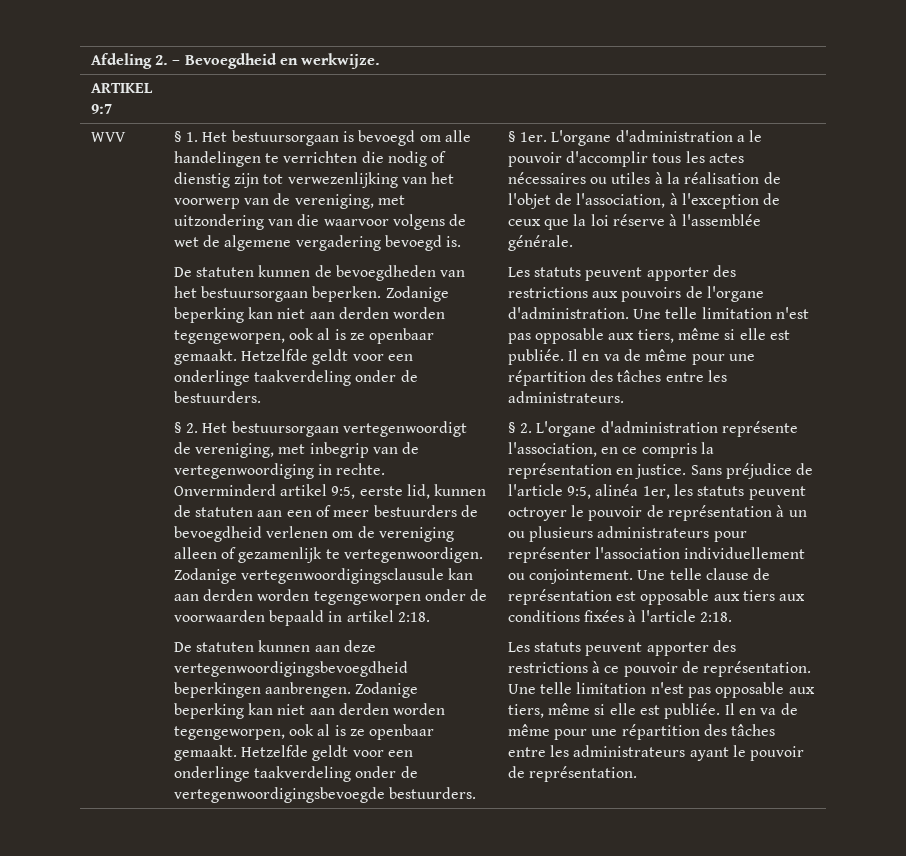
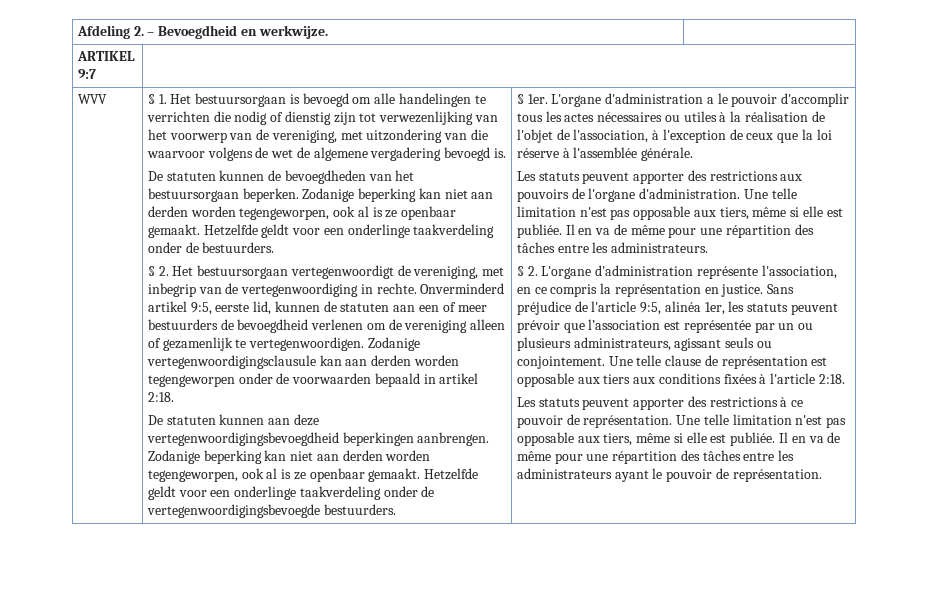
- Sans préjudice de l'article 9:5, alinéa 1er, les statuts peuvent octroyer le pouvoir de représentation à un ou plusieurs administrateurs pour représenter l'association individuellement ou conjointement.
+ Sans préjudice de l'article 9:5, alinéa 1er, les statuts peuvent prévoir que l’association est représentée par un ou plusieurs administrateurs, agissant seuls ou conjointement.

